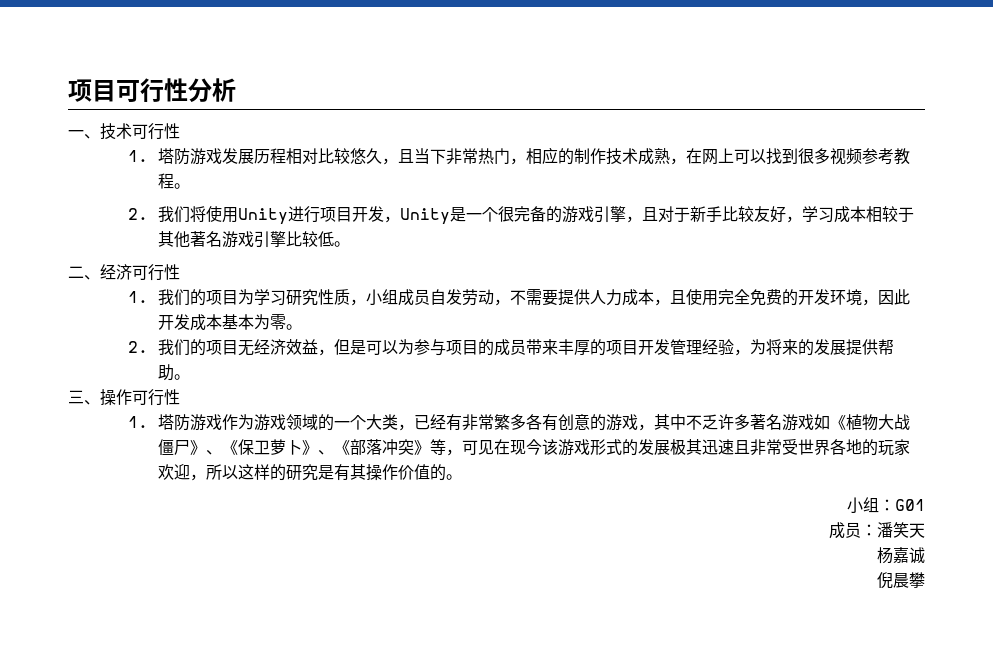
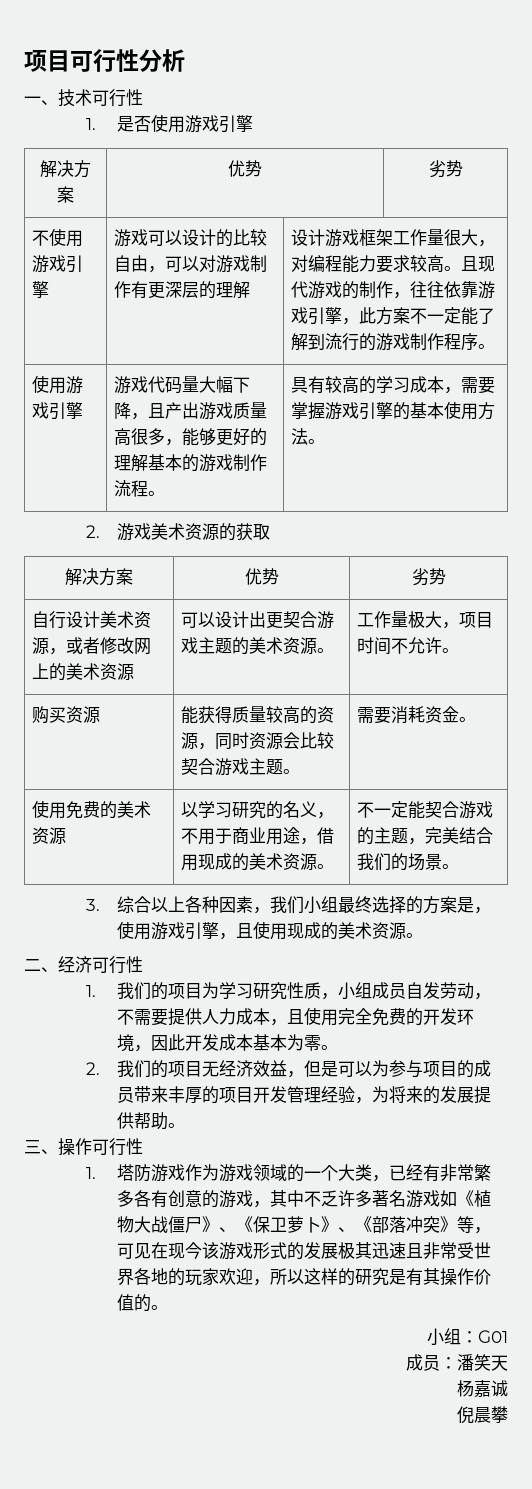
- 1.塔防游戏发展历程相对比较悠久，且当下非常热门，相应的制作技术成熟，在网上可以找到很多视频参考教程。
- 2.我们将使用Unity进行项目开发，Unity是一个很完备的游戏引擎，且对于新手比较友好，学习成本相较于其他著名游戏引擎比较低。
+ 1.是否使用游戏引擎
+ 解决方案 | 优势 | 劣势
+ 不使用游戏引擎 | 游戏可以设计的比较自由，可以对游戏制作有更深层的理解 | 设计游戏框架工作量很大，对编程能力要求较高。且现代游戏的制作，往往依靠游戏引擎，此方案不一定能了解到流行的游戏制作程序。
+ 使用游戏引擎 | 游戏代码量大幅下降，且产出游戏质量高很多，能够更好的理解基本的游戏制作流程。 | 具有较高的学习成本，需要掌握游戏引擎的基本使用方法。
+ 2.游戏美术资源的获取
+ 解决方案 | 优势 | 劣势
+ 自行设计美术资源，或者修改网上的美术资源 | 可以设计出更契合游戏主题的美术资源。 | 工作量极大，项目时间不允许。
+ 购买资源 | 能获得质量较高的资源，同时资源会比较契合游戏主题。 | 需要消耗资金。
+ 使用免费的美术资源 | 以学习研究的名义，不用于商业用途，借用现成的美术资源。 | 不一定能契合游戏的主题，完美结合我们的场景。
+ 3.综合以上各种因素，我们小组最终选择的方案是，使用游戏引擎，且使用现成的美术资源。

